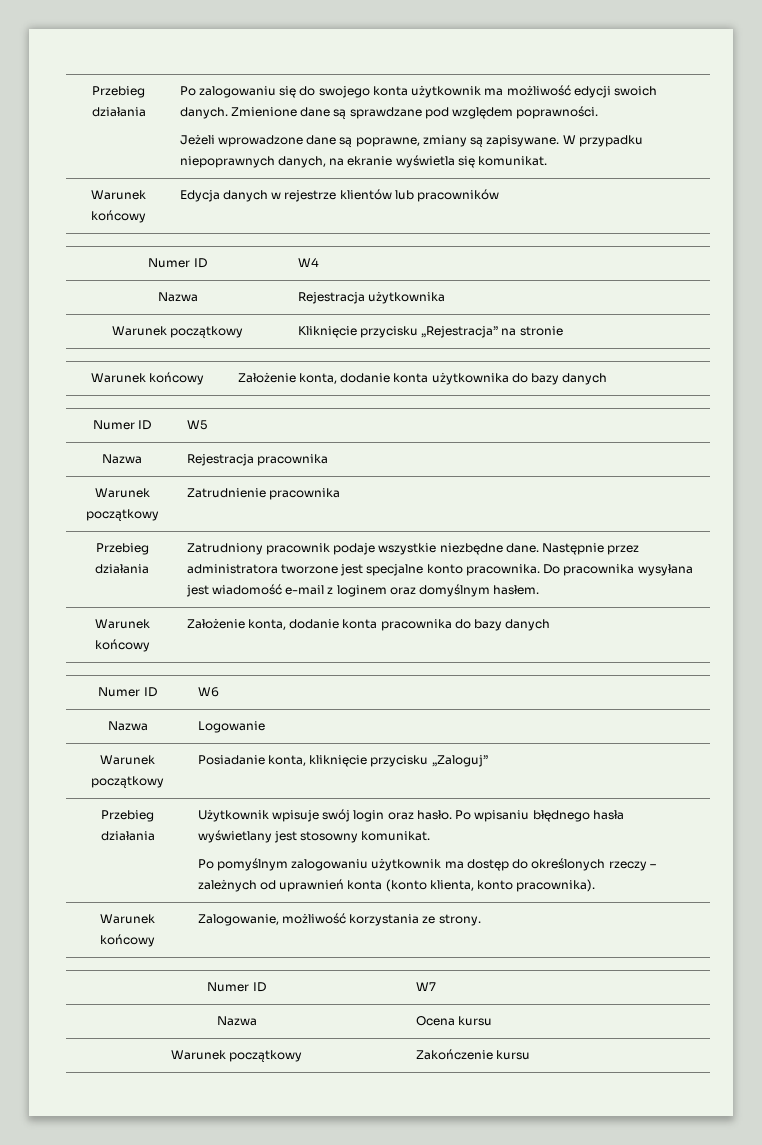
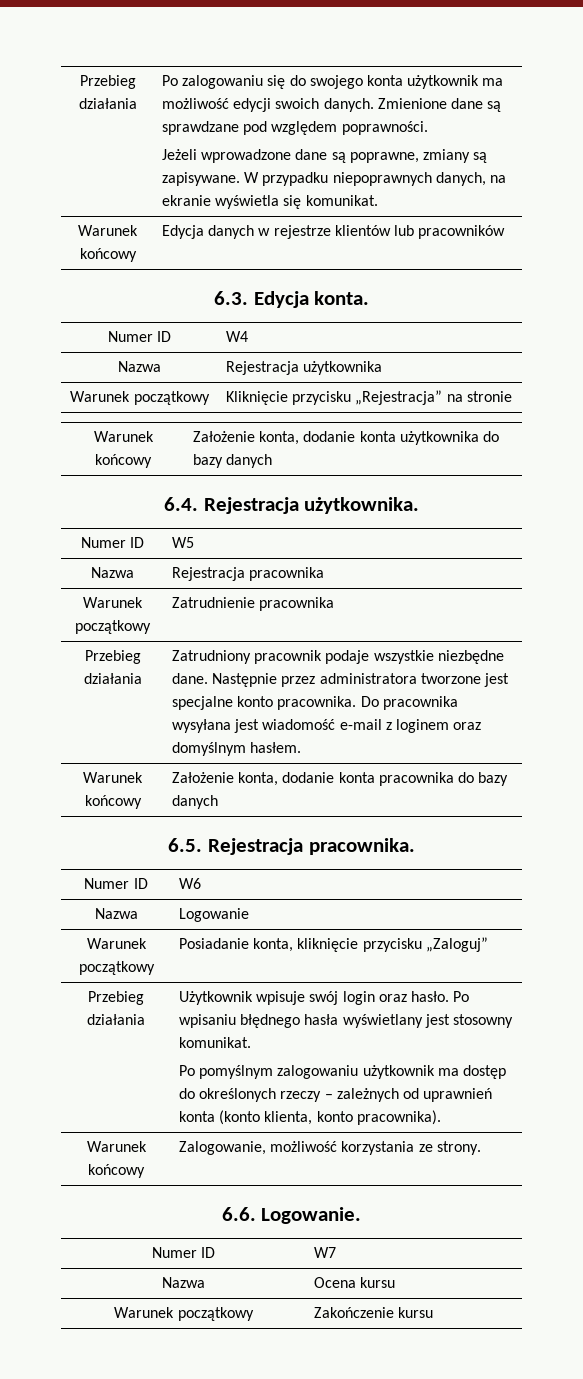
+ 6.3. Edycja konta.
+ 6.4. Rejestracja użytkownika.
+ 6.5. Rejestracja pracownika.
+ 6.6. Logowanie.

